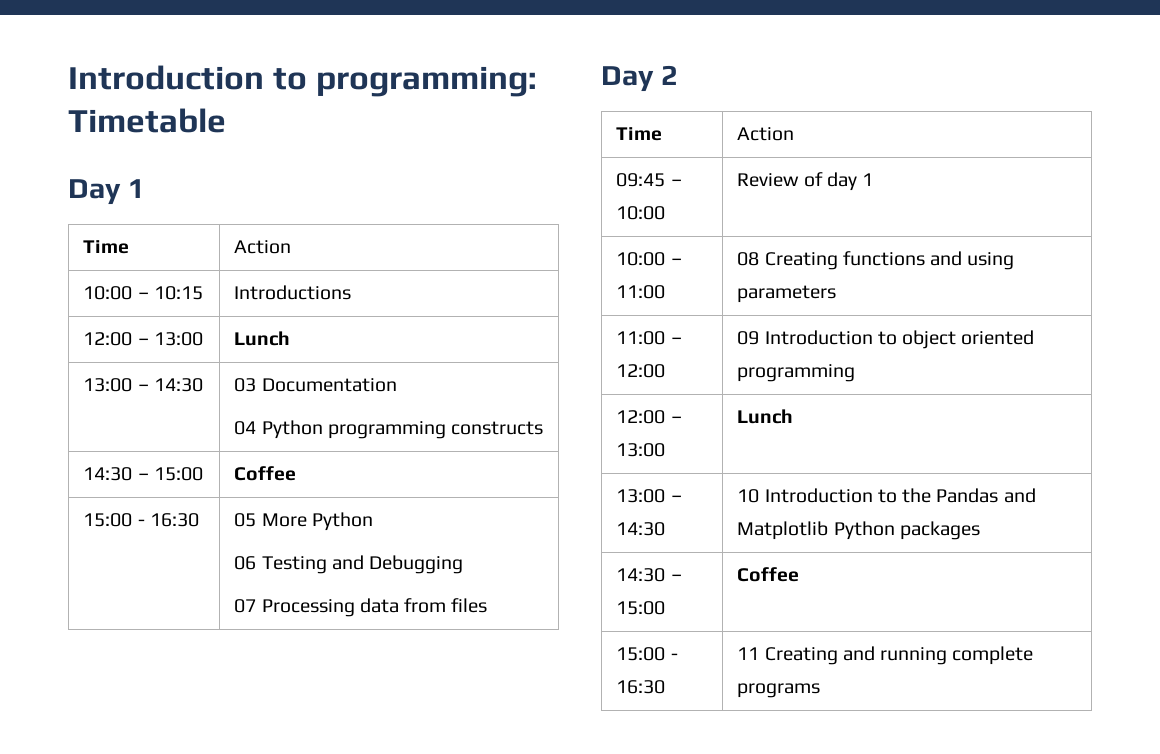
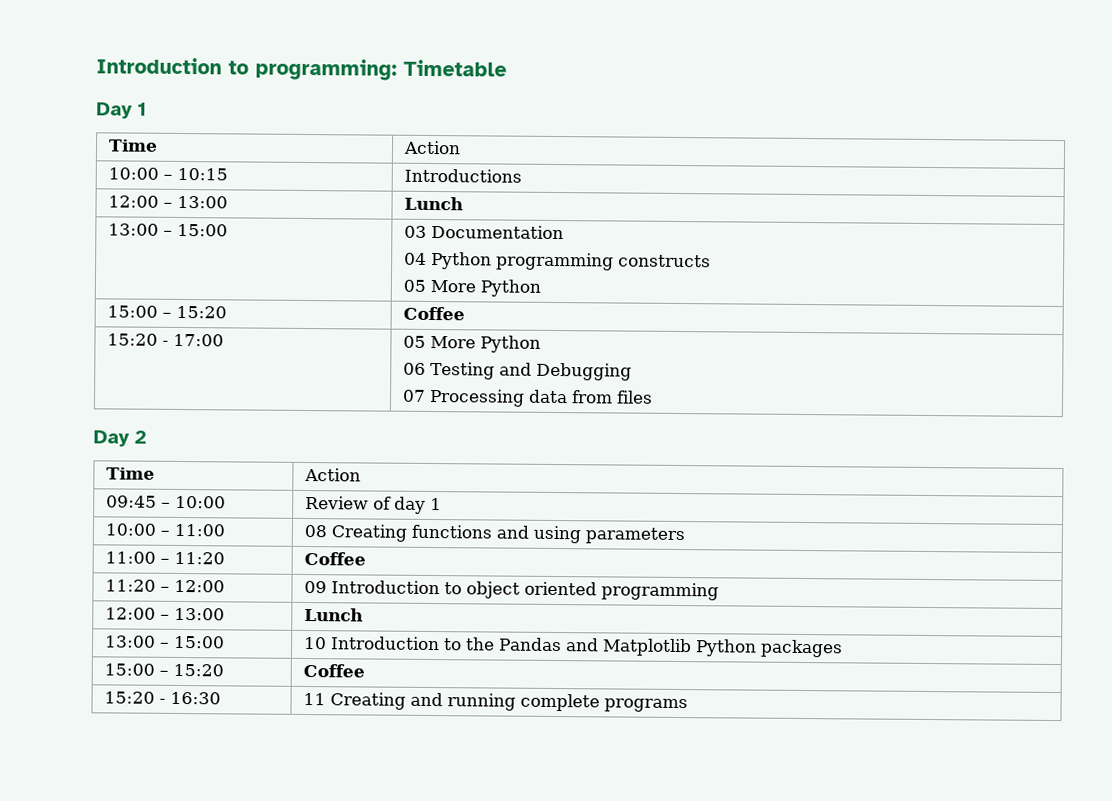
- 13:00 – 14:30 | 03 Documentation
+ 13:00 – 15:00 | 03 Documentation
  04 Python programming constructs
- 14:30 – 15:00 | Coffee
- 15:00 - 16:30 | 05 More Python
+ 05 More Python
+ 15:00 – 15:20 | Coffee
+ 15:20 - 17:00 | 05 More Python
- 11:00 – 12:00 | 09 Introduction to object oriented programming
+ 11:00 – 11:20 | Coffee
+ 11:20 – 12:00 | 09 Introduction to object oriented programming
- 13:00 – 14:30 | 10 Introduction to the Pandas and Matplotlib Python packages
- 14:30 – 15:00 | Coffee
- 15:00 - 16:30 | 11 Creating and running complete programs
+ 13:00 – 15:00 | 10 Introduction to the Pandas and Matplotlib Python packages
+ 15:00 – 15:20 | Coffee
+ 15:20 - 16:30 | 11 Creating and running complete programs

